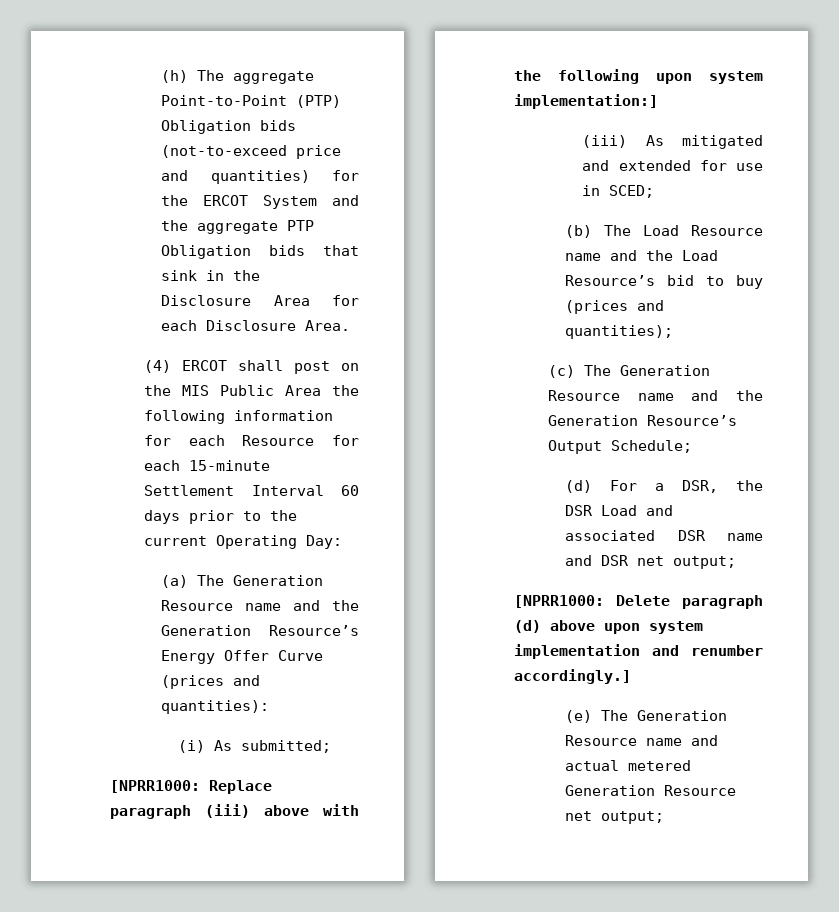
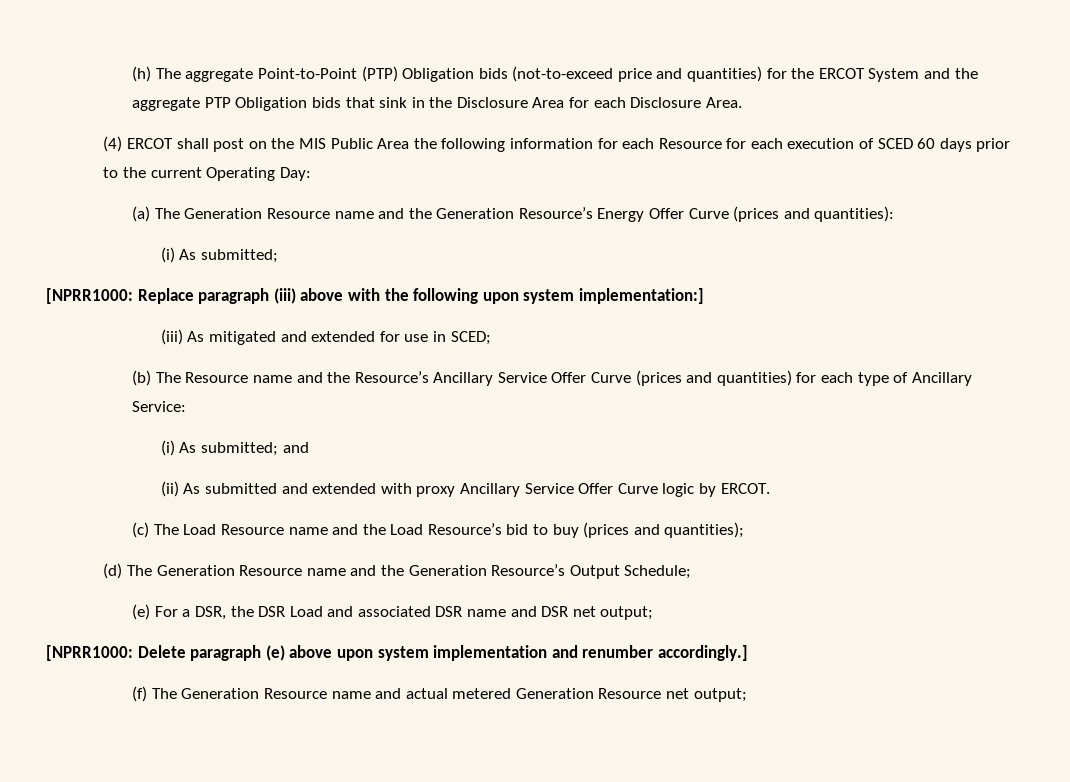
- (4) ERCOT shall post on the MIS Public Area the following information for each Resource for each 15-minute Settlement Interval 60 days prior to the current Operating Day:
+ (4) ERCOT shall post on the MIS Public Area the following information for each Resource for each execution of SCED 60 days prior to the current Operating Day:
- (b) The Load Resource name and the Load Resource’s bid to buy (prices and quantities);
+ (b) The Resource name and the Resource’s Ancillary Service Offer Curve (prices and quantities) for each type of Ancillary Service:
+ (i) As submitted; and
+ (ii) As submitted and extended with proxy Ancillary Service Offer Curve logic by ERCOT.
+ (c) The Load Resource name and the Load Resource’s bid to buy (prices and quantities);
- (c) The Generation Resource name and the Generation Resource’s Output Schedule;
+ (d) The Generation Resource name and the Generation Resource’s Output Schedule;
- (d) For a DSR, the DSR Load and associated DSR name and DSR net output;
+ (e) For a DSR, the DSR Load and associated DSR name and DSR net output;
- [NPRR1000: Delete paragraph (d) above upon system implementation and renumber accordingly.]
+ [NPRR1000: Delete paragraph (e) above upon system implementation and renumber accordingly.]
- (e) The Generation Resource name and actual metered Generation Resource net output;
+ (f) The Generation Resource name and actual metered Generation Resource net output;

